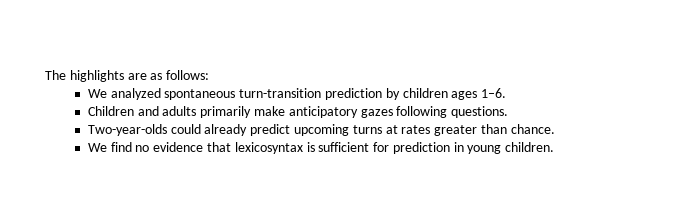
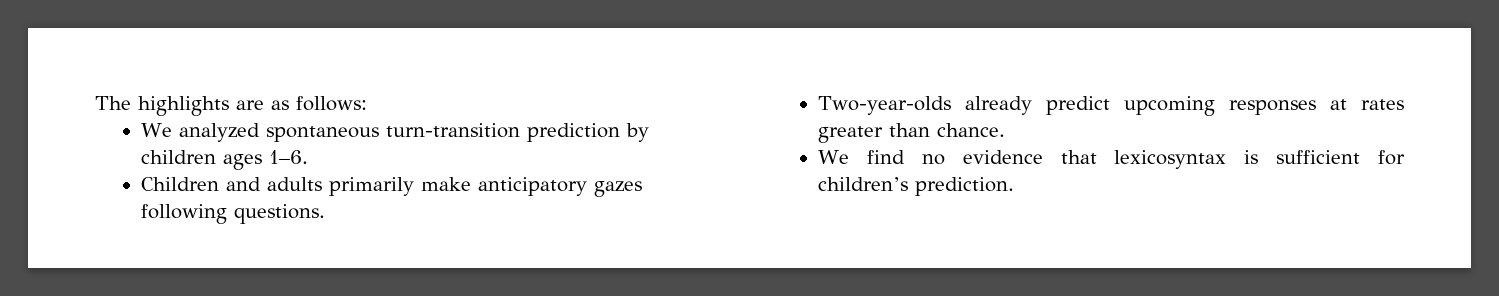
- Two-year-olds could already predict upcoming turns at rates greater than chance.
+ Two-year-olds already predict upcoming responses at rates greater than chance.
- We find no evidence that lexicosyntax is sufficient for prediction in young children.
+ We find no evidence that lexicosyntax is sufficient for children’s prediction.

